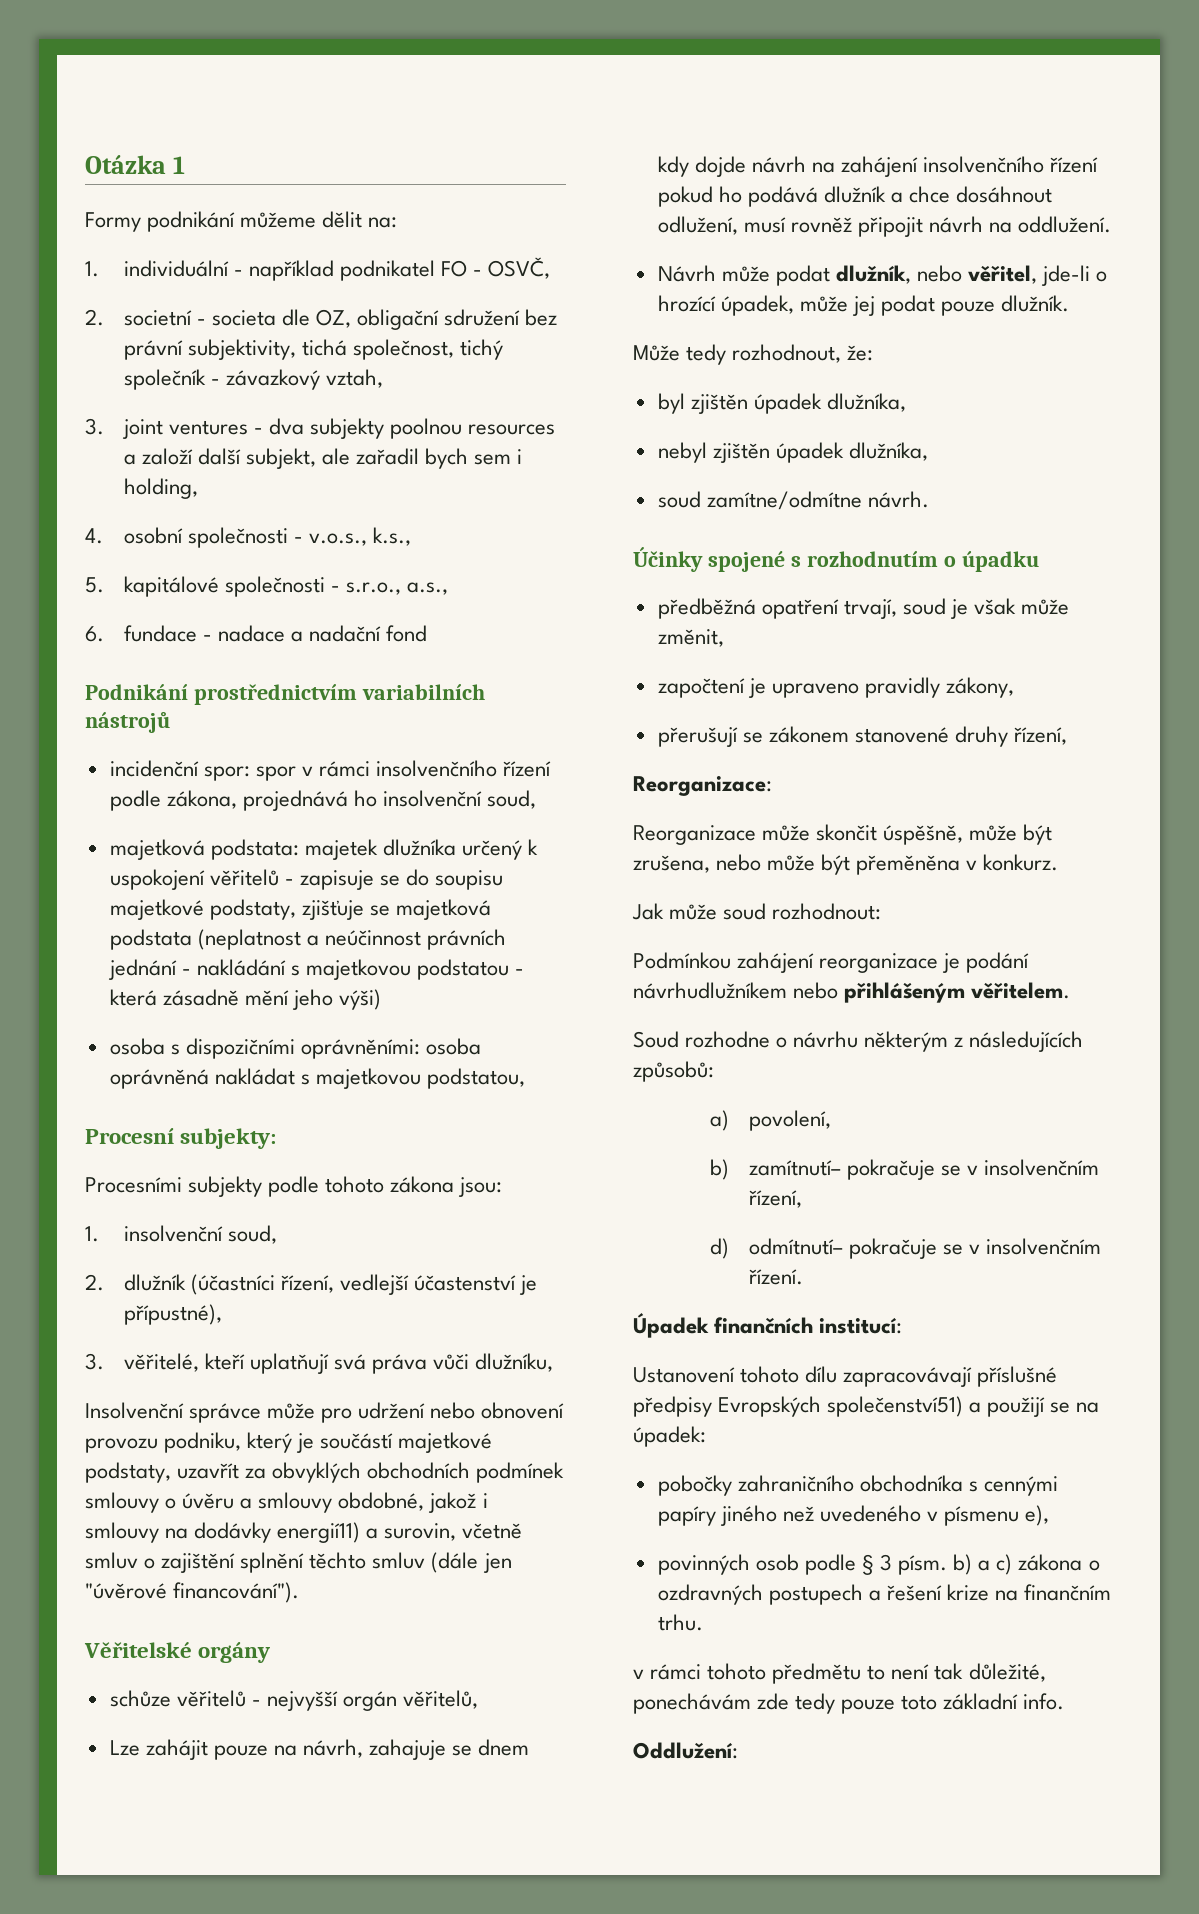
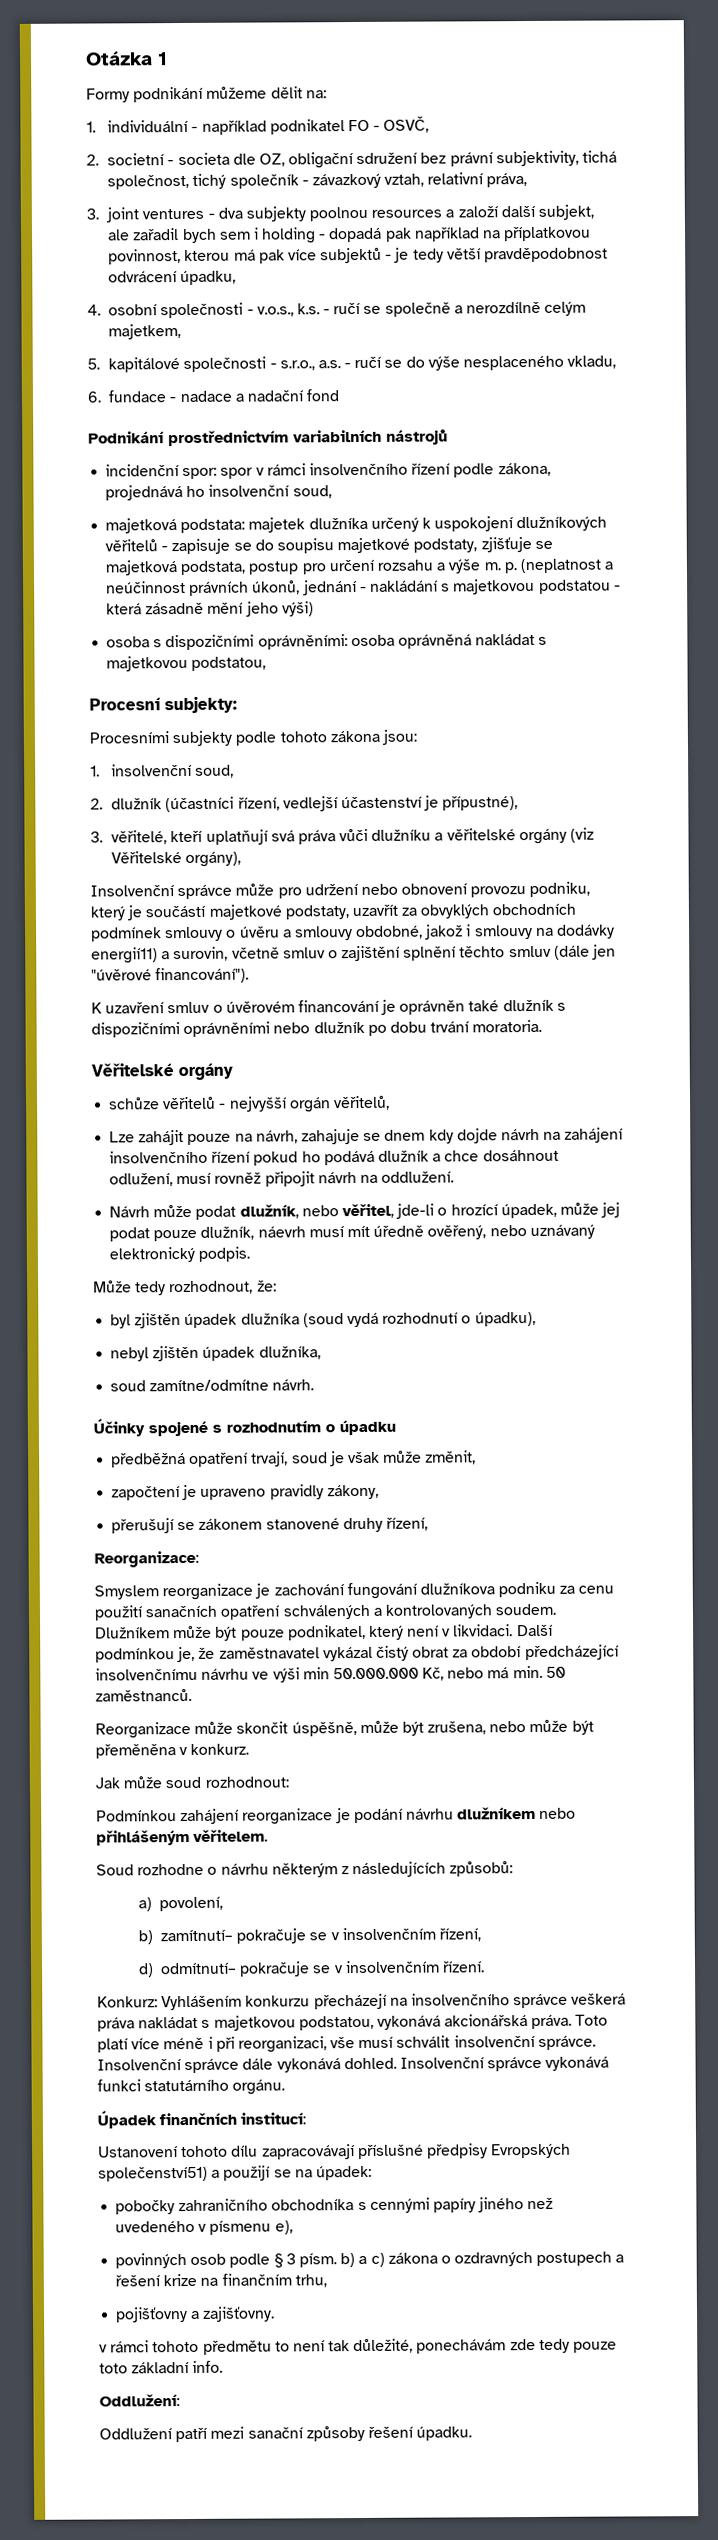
- 2. societní - societa dle OZ, obligační sdružení bez právní subjektivity, tichá společnost, tichý společník - závazkový vztah,
+ 2. societní - societa dle OZ, obligační sdružení bez právní subjektivity, tichá společnost, tichý společník - závazkový vztah, relativní práva,
- 3. joint ventures - dva subjekty poolnou resources a založí další subjekt, ale zařadil bych sem i holding,
+ 3. joint ventures - dva subjekty poolnou resources a založí další subjekt, ale zařadil bych sem i holding - dopadá pak například na příplatkovou povinnost, kterou má pak více subjektů - je tedy větší pravděpodobnost odvrácení úpadku,
- 4. osobní společnosti - v.o.s., k.s.,
+ 4. osobní společnosti - v.o.s., k.s. - ručí se společně a nerozdílně celým majetkem,
- 5. kapitálové společnosti - s.r.o., a.s.,
+ 5. kapitálové společnosti - s.r.o., a.s. - ručí se do výše nesplaceného vkladu,
- majetková podstata: majetek dlužníka určený k uspokojení věřitelů - zapisuje se do soupisu majetkové podstaty, zjišťuje se majetková podstata (neplatnost a neúčinnost právních jednání - nakládání s majetkovou podstatou - která zásadně mění jeho výši)
+ majetková podstata: majetek dlužníka určený k uspokojení dlužníkových věřitelů - zapisuje se do soupisu majetkové podstaty, zjišťuje se majetková podstata, postup pro určení rozsahu a výše m. p. (neplatnost a neúčinnost právních úkonů, jednání - nakládání s majetkovou podstatou - která zásadně mění jeho výši)
- 3. věřitelé, kteří uplatňují svá práva vůči dlužníku,
+ 3. věřitelé, kteří uplatňují svá práva vůči dlužníku a věřitelské orgány (viz Věřitelské orgány),
+ K uzavření smluv o úvěrovém financování je oprávněn také dlužník s dispozičními oprávněními nebo dlužník po dobu trvání moratoria.
- Návrh může podat dlužník, nebo věřitel, jde-li o hrozící úpadek, může jej podat pouze dlužník.
+ Návrh může podat dlužník, nebo věřitel, jde-li o hrozící úpadek, může jej podat pouze dlužník, náevrh musí mít úředně ověřený, nebo uznávaný elektronický podpis.
- byl zjištěn úpadek dlužníka,
+ byl zjištěn úpadek dlužníka (soud vydá rozhodnutí o úpadku),
+ Smyslem reorganizace je zachování fungování dlužníkova podniku za cenu použití sanačních opatření schválených a kontrolovaných soudem. Dlužníkem může být pouze podnikatel, který není v likvidaci. Další podmínkou je, že zaměstnavatel vykázal čistý obrat za období předcházející insolvenčnímu návrhu ve výši min 50.000.000 Kč, nebo má min. 50 zaměstnanců.
- Podmínkou zahájení reorganizace je podání návrhudlužníkem nebo přihlášeným věřitelem.
+ Podmínkou zahájení reorganizace je podání návrhu dlužníkem nebo přihlášeným věřitelem.
+ Konkurz: Vyhlášením konkurzu přecházejí na insolvenčního správce veškerá práva nakládat s majetkovou podstatou, vykonává akcionářská práva. Toto platí více méně i při reorganizaci, vše musí schválit insolvenční správce. Insolvenční správce dále vykonává dohled. Insolvenční správce vykonává funkci statutárního orgánu.
- povinných osob podle § 3 písm. b) a c) zákona o ozdravných postupech a řešení krize na finančním trhu.
+ povinných osob podle § 3 písm. b) a c) zákona o ozdravných postupech a řešení krize na finančním trhu,
+ pojišťovny a zajišťovny.
+ Oddlužení patří mezi sanační způsoby řešení úpadku.

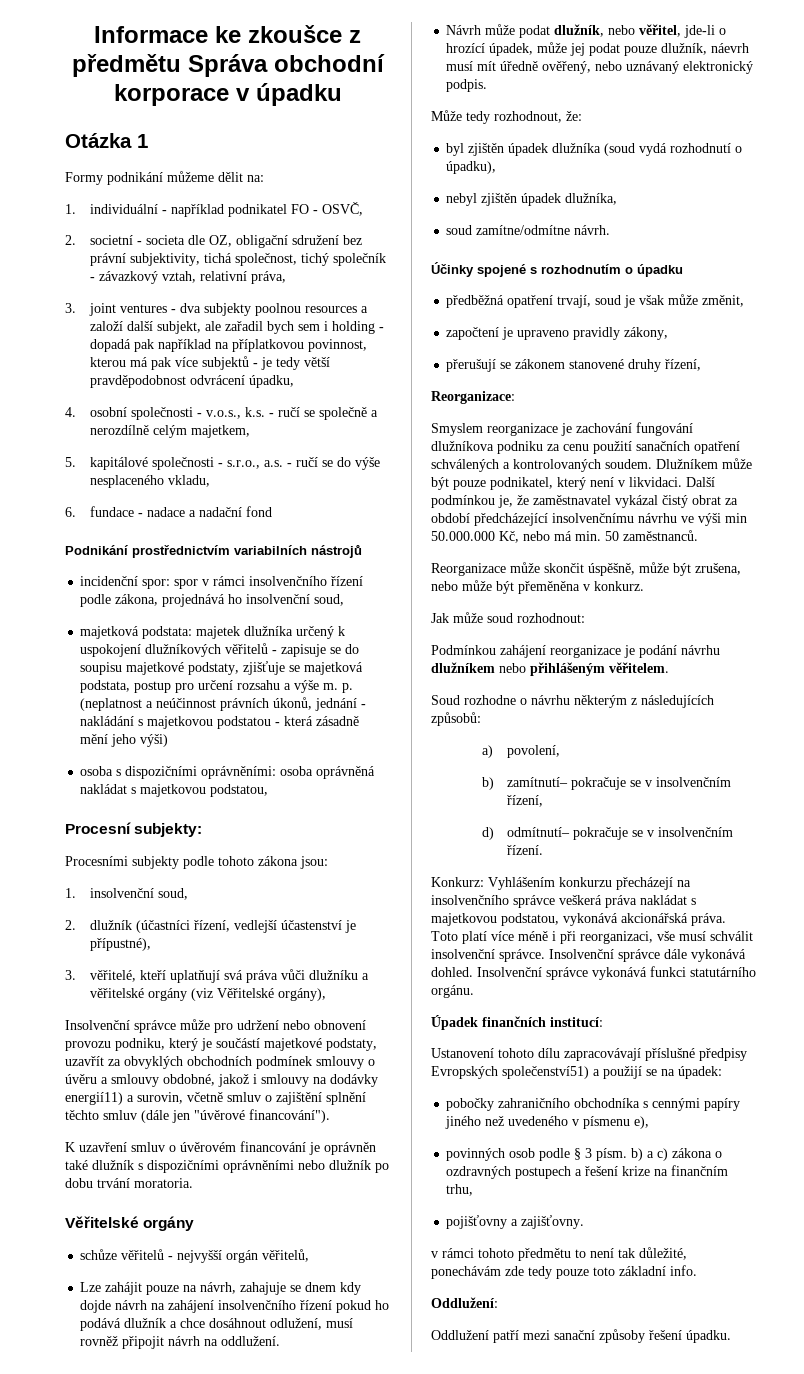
+ Informace ke zkoušce z předmětu Správa obchodní korporace v úpadku

